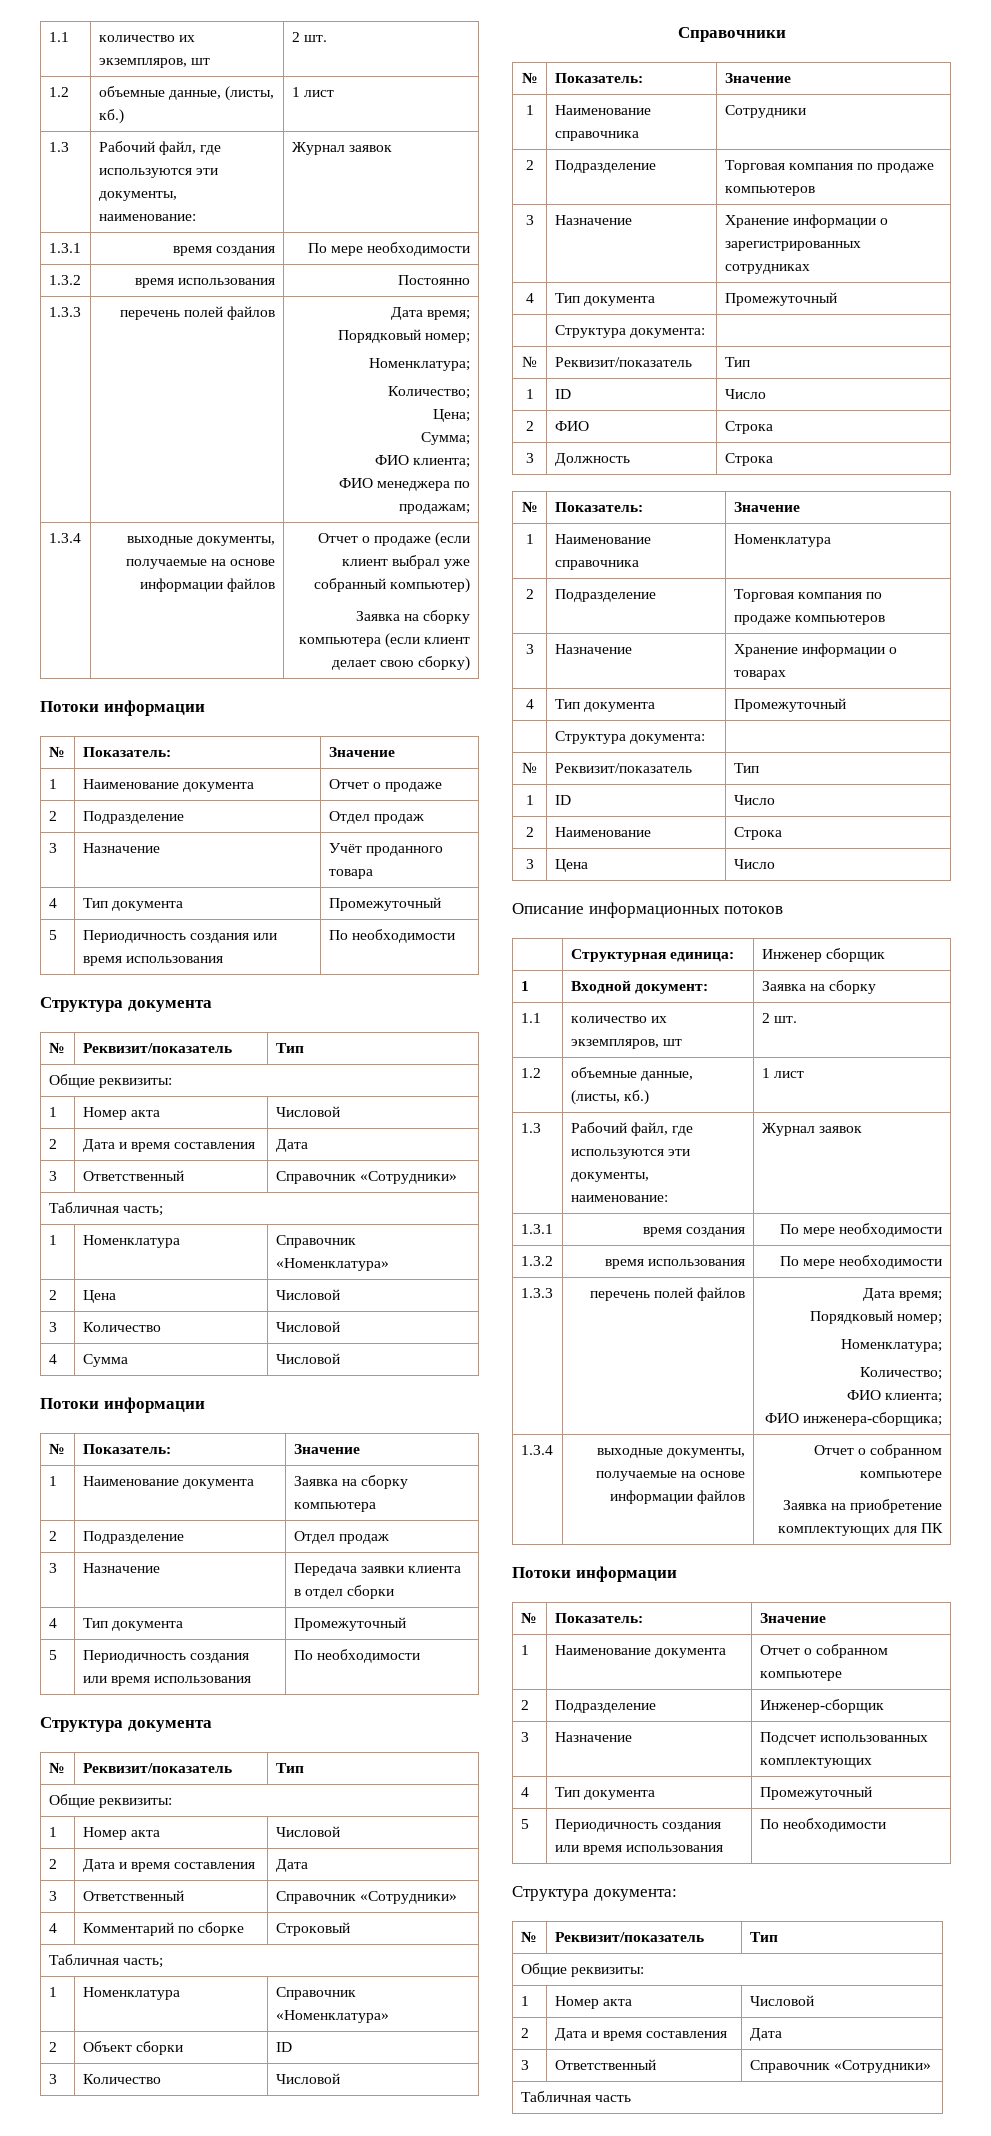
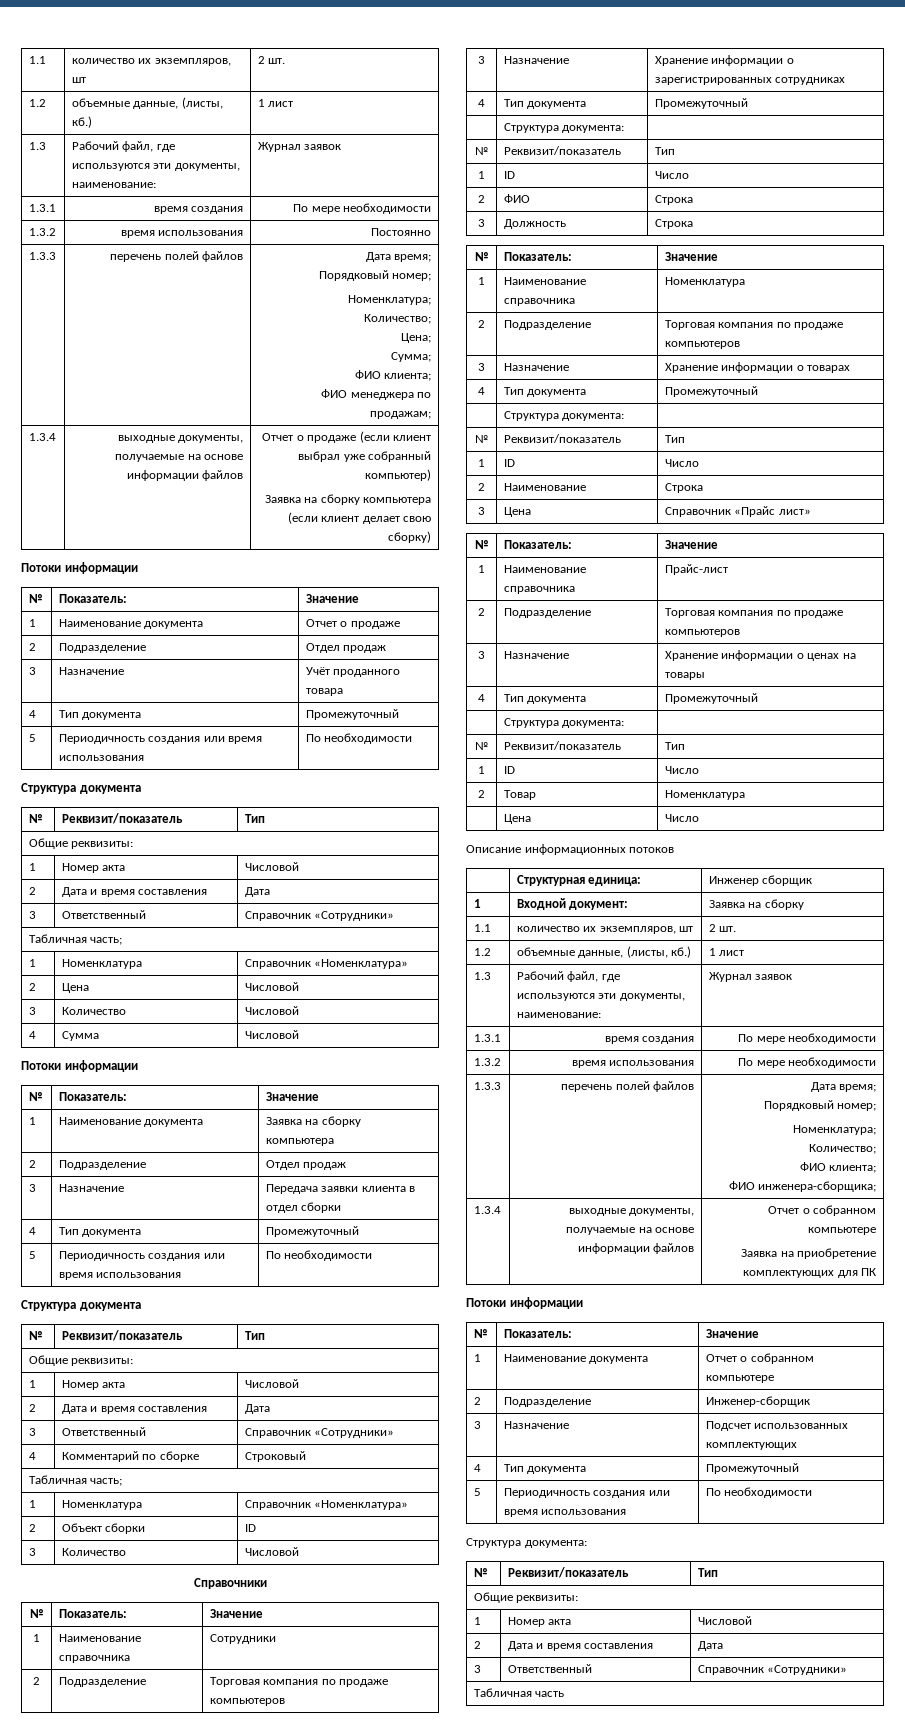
- 3 | Цена | Число
+ 3 | Цена | Справочник «Прайс лист»
+ № | Показатель: | Значение
+ 1 | Наименование справочника | Прайс-лист
+ 2 | Подразделение | Торговая компания по продаже компьютеров
+ 3 | Назначение | Хранение информации о ценах на товары
+ 4 | Тип документа | Промежуточный
+ | Структура документа: |
+ № | Реквизит/показатель | Тип
+ 1 | ID | Число
+ 2 | Товар | Номенклатура
+ | Цена | Число

